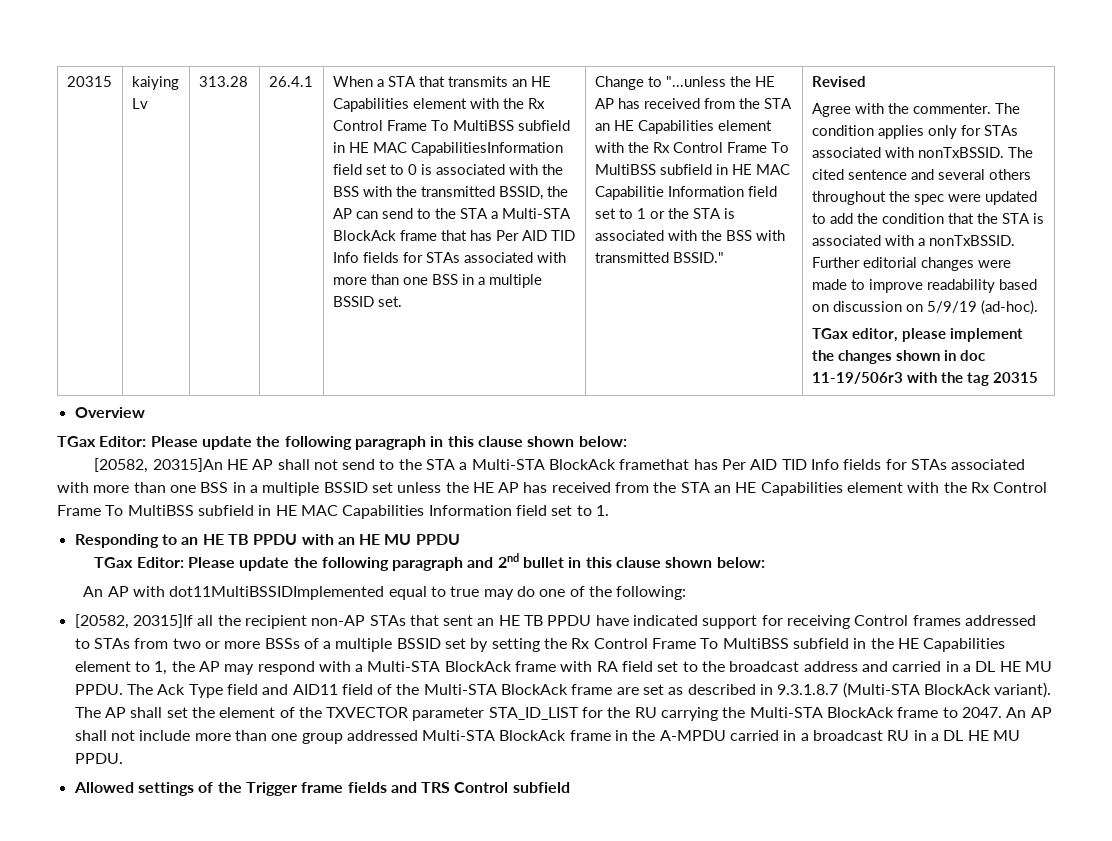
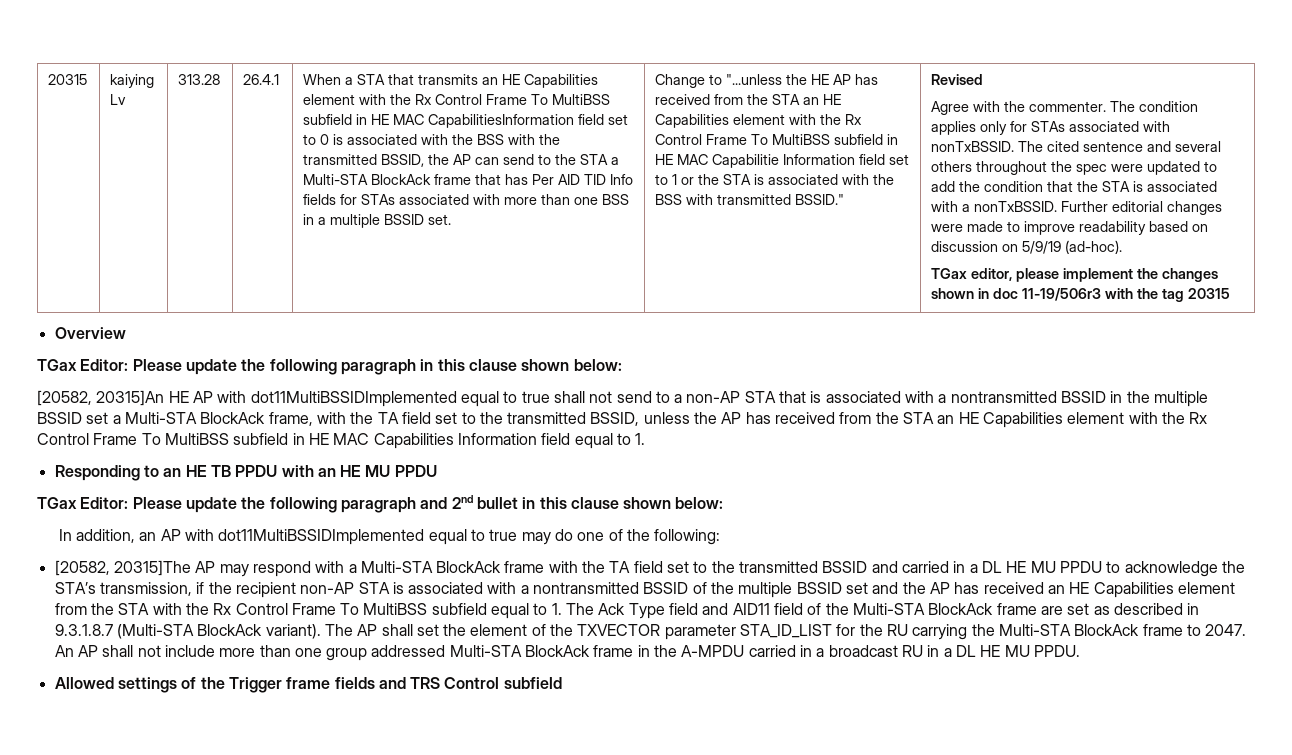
- [20582, 20315]An HE AP shall not send to the STA a Multi-STA BlockAck framethat has Per AID TID Info fields for STAs associated with more than one BSS in a multiple BSSID set unless the HE AP has received from the STA an HE Capabilities element with the Rx Control Frame To MultiBSS subfield in HE MAC Capabilities Information field set to 1.
+ [20582, 20315]An HE AP with dot11MultiBSSIDImplemented equal to true shall not send to a non-AP STA that is associated with a nontransmitted BSSID in the multiple BSSID set a Multi-STA BlockAck frame, with the TA field set to the transmitted BSSID, unless the AP has received from the STA an HE Capabilities element with the Rx Control Frame To MultiBSS subfield in HE MAC Capabilities Information field equal to 1.
- An AP with dot11MultiBSSIDImplemented equal to true may do one of the following:
+ In addition, an AP with dot11MultiBSSIDImplemented equal to true may do one of the following:
- [20582, 20315]If all the recipient non-AP STAs that sent an HE TB PPDU have indicated support for receiving Control frames addressed to STAs from two or more BSSs of a multiple BSSID set by setting the Rx Control Frame To MultiBSS subfield in the HE Capabilities element to 1, the AP may respond with a Multi-STA BlockAck frame with RA field set to the broadcast address and carried in a DL HE MU PPDU. The Ack Type field and AID11 field of the Multi-STA BlockAck frame are set as described in 9.3.1.8.7 (Multi-STA BlockAck variant).
+ [20582, 20315]The AP may respond with a Multi-STA BlockAck frame with the TA field set to the transmitted BSSID and carried in a DL HE MU PPDU to acknowledge the STA’s transmission, if the recipient non-AP STA is associated with a nontransmitted BSSID of the multiple BSSID set and the AP has received an HE Capabilities element from the STA with the Rx Control Frame To MultiBSS subfield equal to 1. The Ack Type field and AID11 field of the Multi-STA BlockAck frame are set as described in 9.3.1.8.7 (Multi-STA BlockAck variant).

